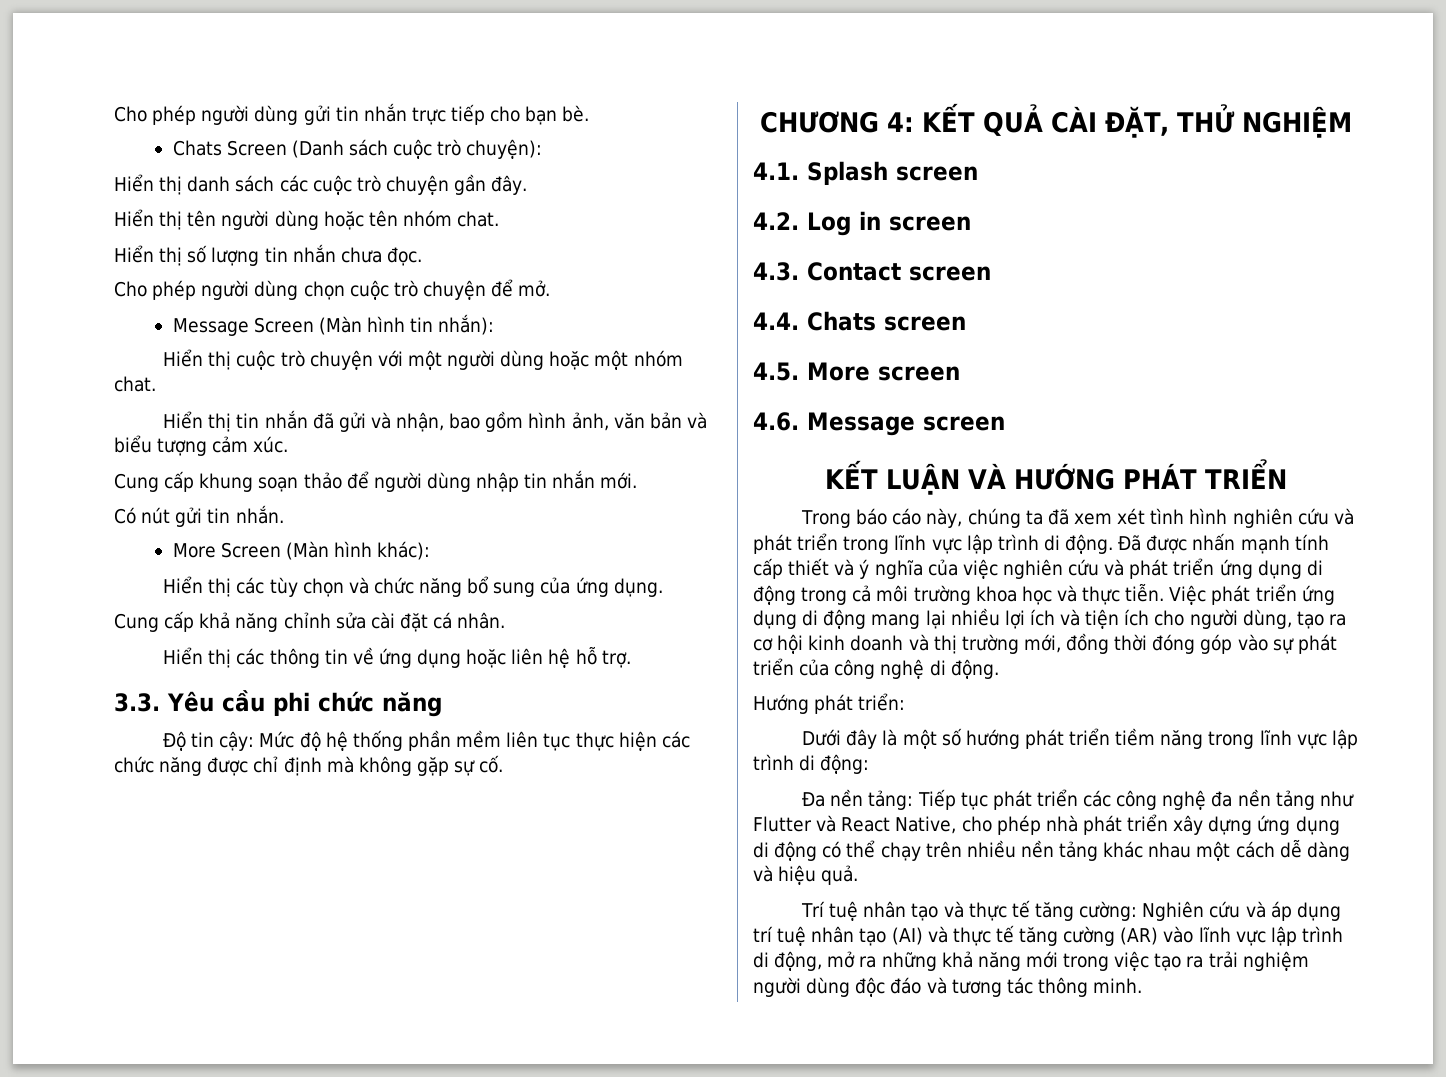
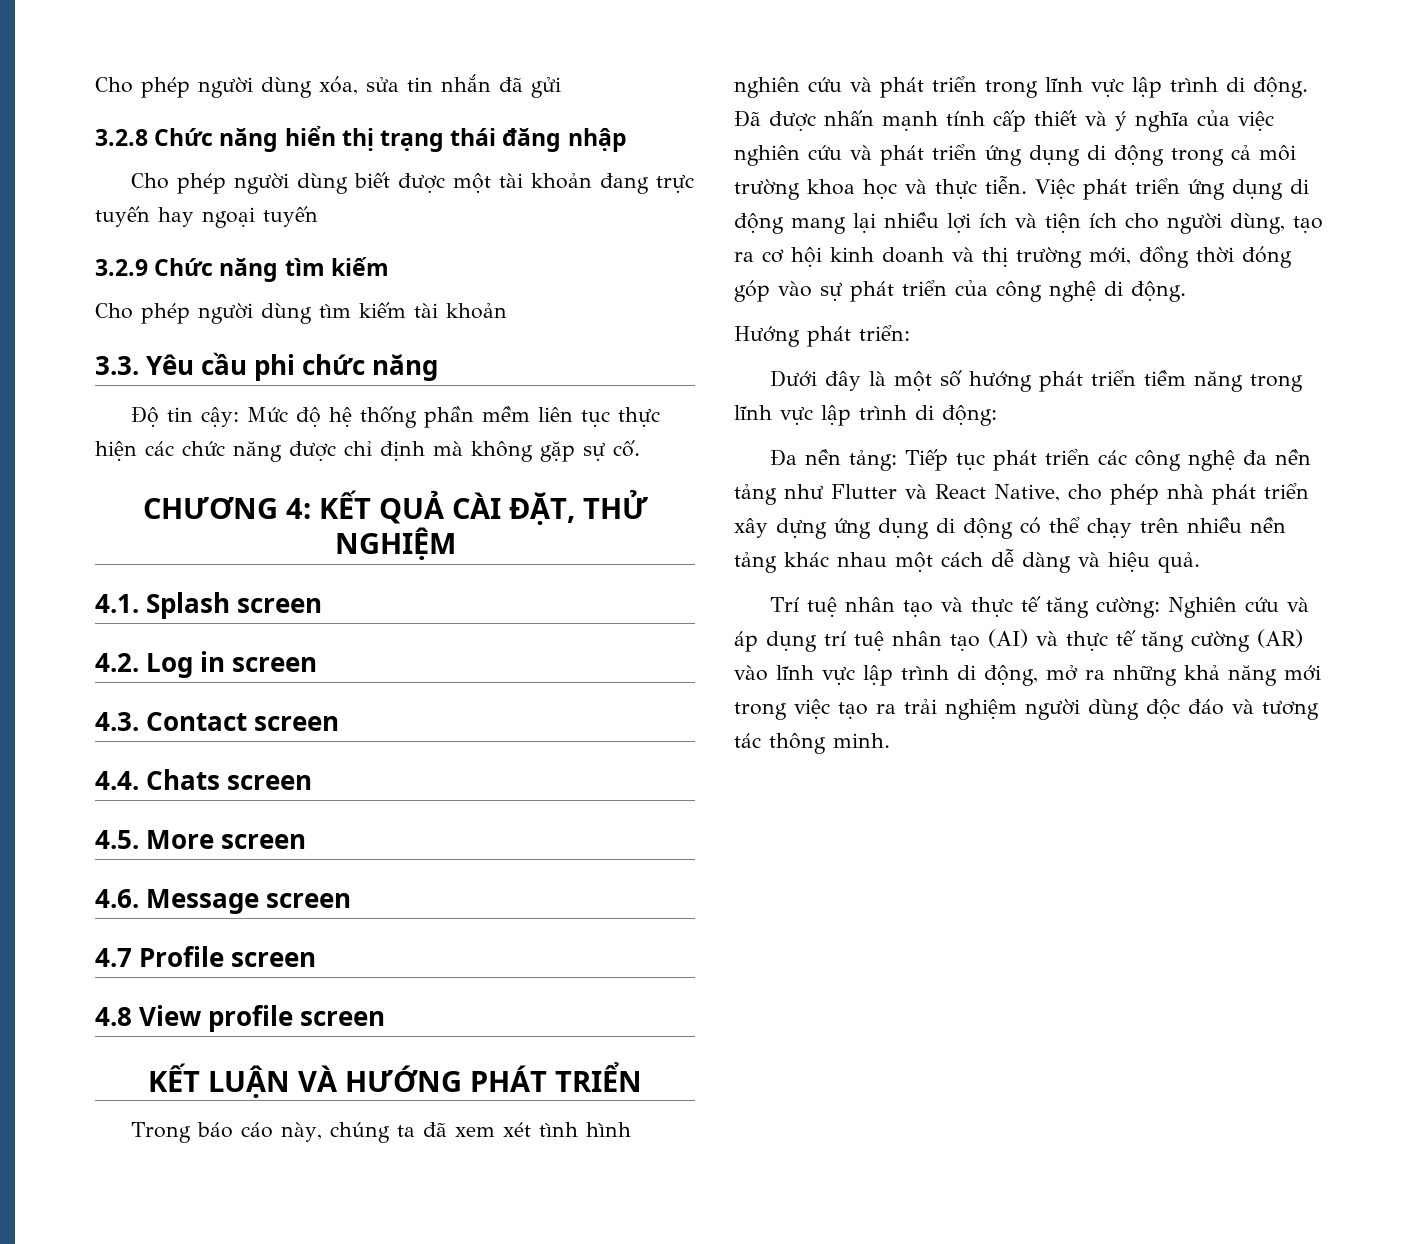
- Cho phép người dùng gửi tin nhắn trực tiếp cho bạn bè.
- Chats Screen (Danh sách cuộc trò chuyện):
- Hiển thị danh sách các cuộc trò chuyện gần đây.
- Hiển thị tên người dùng hoặc tên nhóm chat.
- Hiển thị số lượng tin nhắn chưa đọc.
- Cho phép người dùng chọn cuộc trò chuyện để mở.
- Message Screen (Màn hình tin nhắn):
- Hiển thị cuộc trò chuyện với một người dùng hoặc một nhóm chat.
- Hiển thị tin nhắn đã gửi và nhận, bao gồm hình ảnh, văn bản và biểu tượng cảm xúc.
- Cung cấp khung soạn thảo để người dùng nhập tin nhắn mới.
- Có nút gửi tin nhắn.
- More Screen (Màn hình khác):
- Hiển thị các tùy chọn và chức năng bổ sung của ứng dụng.
- Cung cấp khả năng chỉnh sửa cài đặt cá nhân.
- Hiển thị các thông tin về ứng dụng hoặc liên hệ hỗ trợ.
+ Cho phép người dùng xóa, sửa tin nhắn đã gửi
+ 3.2.8 Chức năng hiển thị trạng thái đăng nhập
+ Cho phép người dùng biết được một tài khoản đang trực tuyến hay ngoại tuyến
+ 3.2.9 Chức năng tìm kiếm
+ Cho phép người dùng tìm kiếm tài khoản
+ 4.7 Profile screen
+ 4.8 View profile screen

